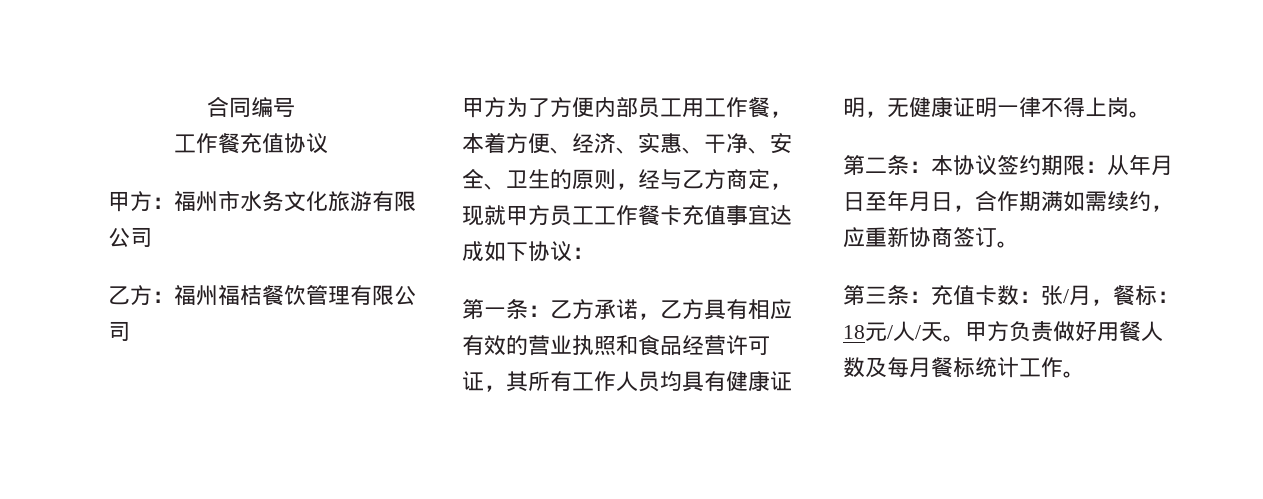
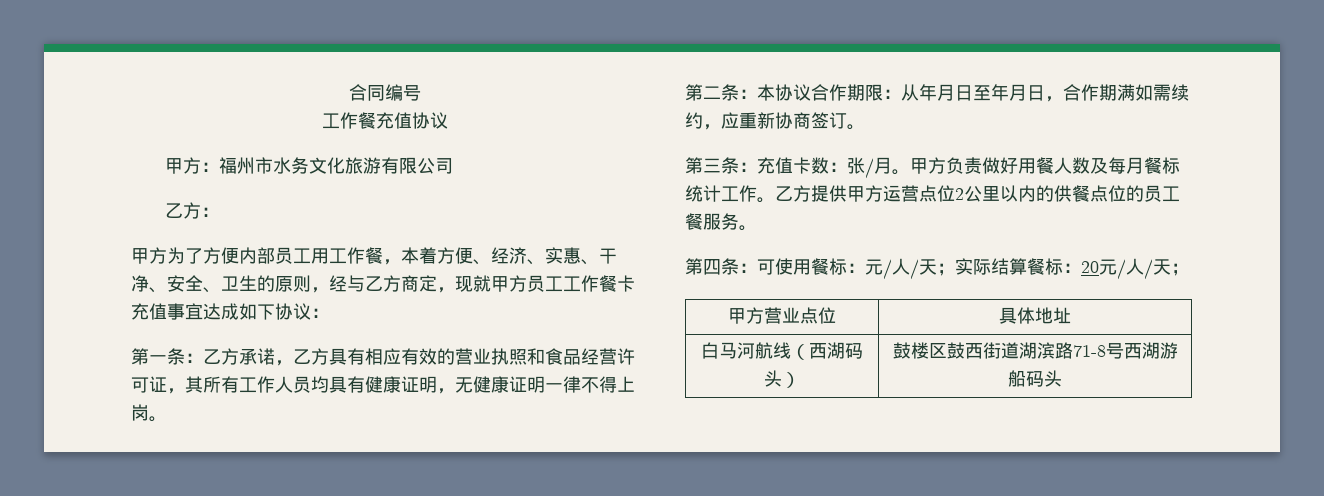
- 乙方：福州福桔餐饮管理有限公司
+ 乙方：
- 第二条：本协议签约期限：从年月日至年月日，合作期满如需续约，应重新协商签订。
+ 第二条：本协议合作期限：从年月日至年月日，合作期满如需续约，应重新协商签订。
- 第三条：充值卡数：张/月，餐标：18元/人/天。
+ 第三条：充值卡数：张/月。
+ 乙方提供甲方运营点位2公里以内的供餐点位的员工餐服务。
+ 第四条：可使用餐标：元/人/天；实际结算餐标：20元/人/天；
+ 甲方营业点位 | 具体地址
+ 白马河航线（西湖码头） | 鼓楼区鼓西街道湖滨路71-8号西湖游船码头

